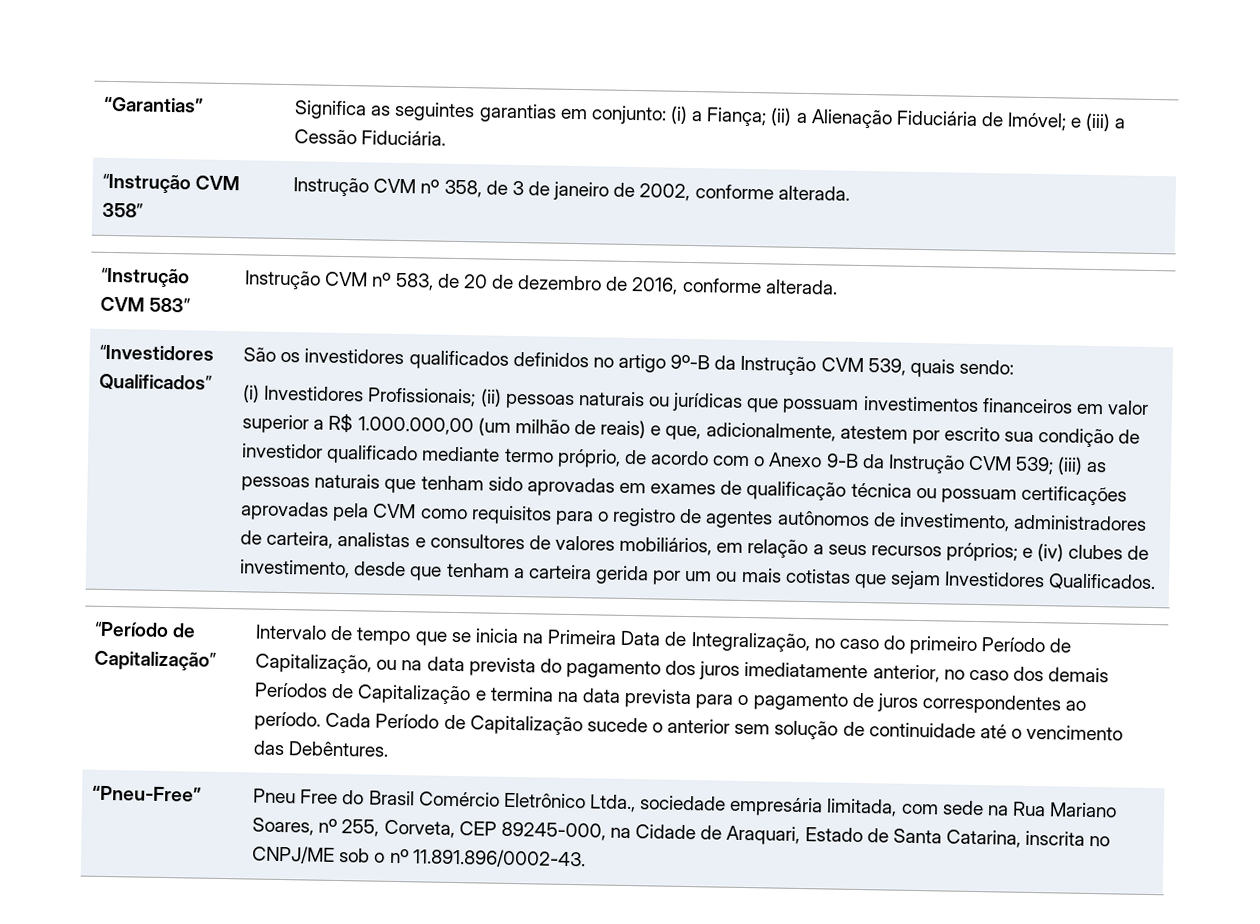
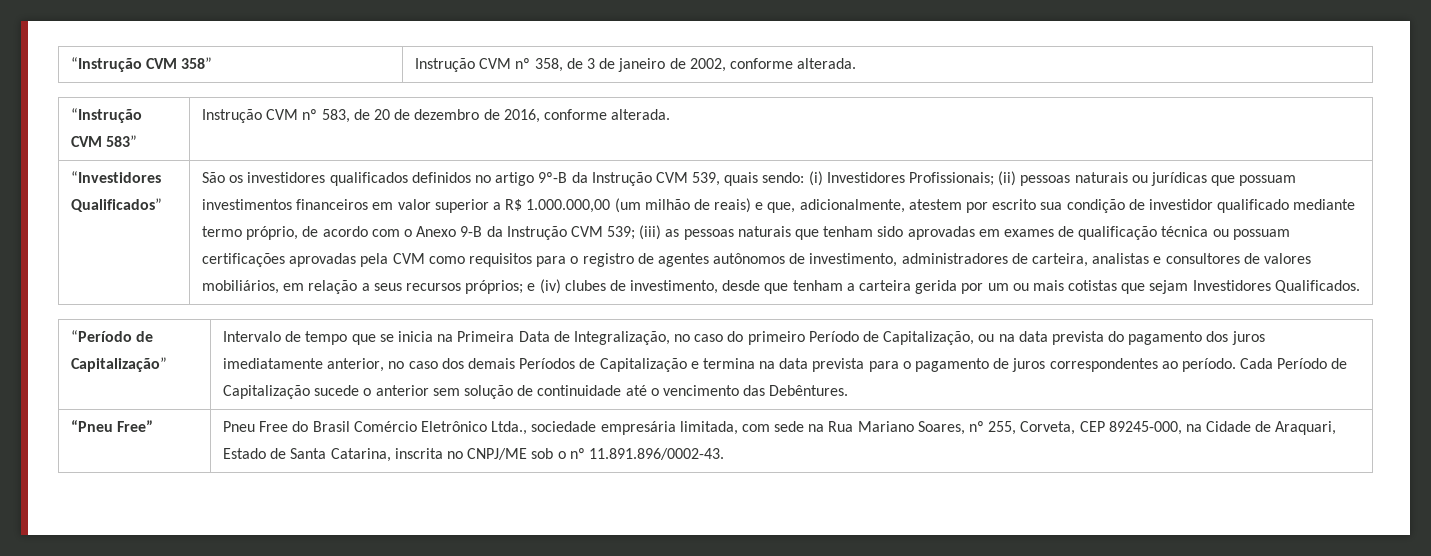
- “Garantias” | Significa as seguintes garantias em conjunto: (i) a Fiança; (ii) a Alienação Fiduciária de Imóvel; e (iii) a Cessão Fiduciária.
- São os investidores qualificados definidos no artigo 9º-B da Instrução CVM 539, quais sendo:
- (i) Investidores Profissionais;
+ São os investidores qualificados definidos no artigo 9º-B da Instrução CVM 539, quais sendo: (i) Investidores Profissionais;
- “Pneu-Free” | Pneu Free do Brasil Comércio Eletrônico Ltda., sociedade empresária limitada, com sede na Rua Mariano Soares, nº 255, Corveta, CEP 89245-000, na Cidade de Araquari, Estado de Santa Catarina, inscrita no CNPJ/ME sob o nº 11.891.896/0002-43.
+ “Pneu Free” | Pneu Free do Brasil Comércio Eletrônico Ltda., sociedade empresária limitada, com sede na Rua Mariano Soares, nº 255, Corveta, CEP 89245-000, na Cidade de Araquari, Estado de Santa Catarina, inscrita no CNPJ/ME sob o nº 11.891.896/0002-43.

